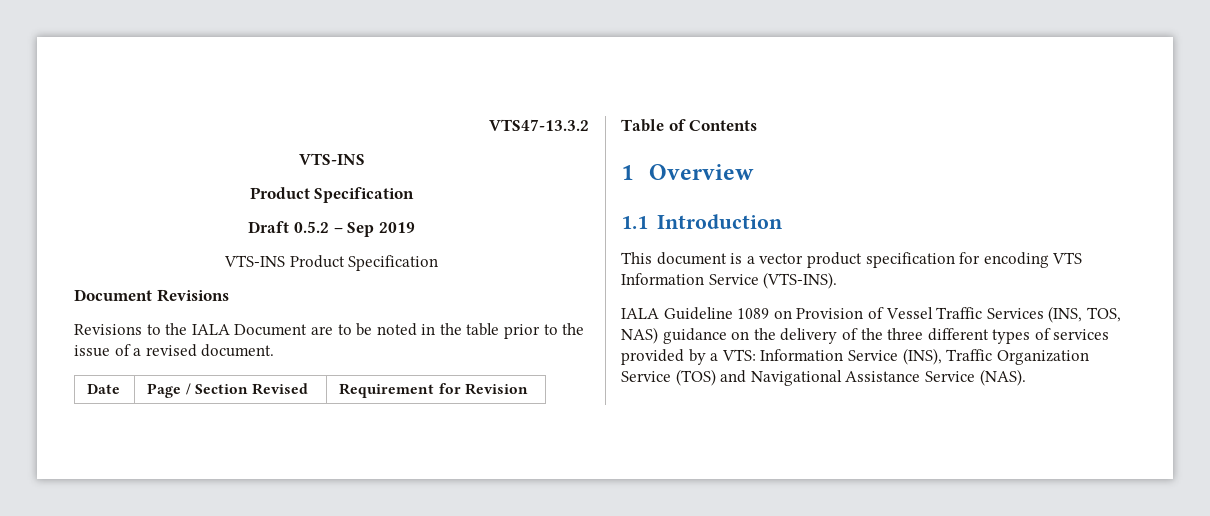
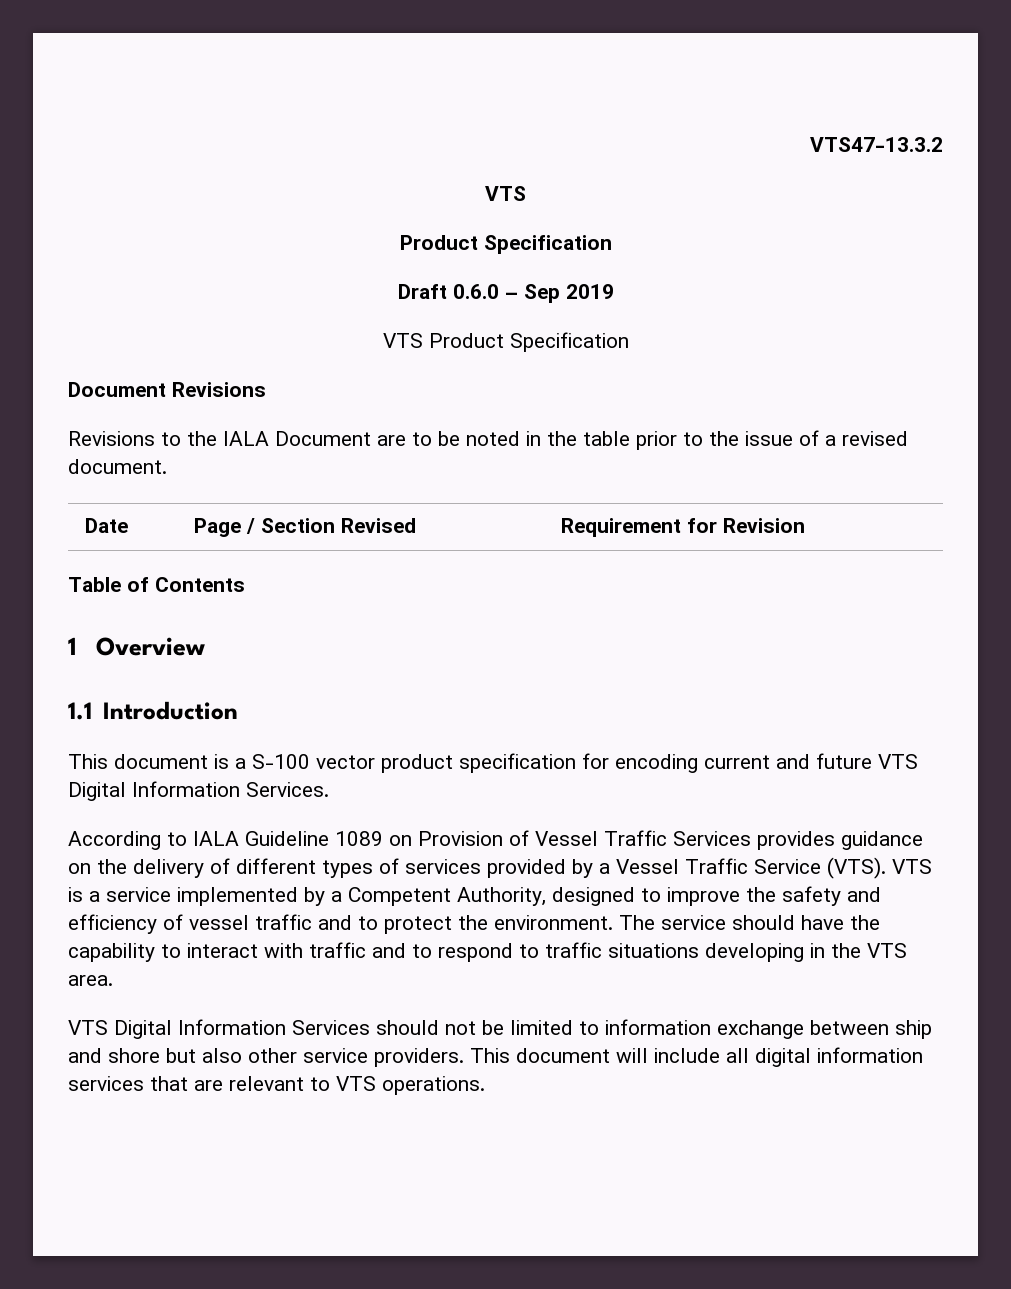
  VTS47-13.3.2
- VTS-INS
+ VTS
- Draft 0.5.2 – Sep 2019
+ Draft 0.6.0 – Sep 2019
- VTS-INS Product Specification
+ VTS Product Specification
- This document is a vector product specification for encoding VTS Information Service (VTS-INS).
- IALA Guideline 1089 on Provision of Vessel Traffic Services (INS, TOS, NAS) guidance on the delivery of the three different types of services provided by a VTS: Information Service (INS), Traffic Organization Service (TOS) and Navigational Assistance Service (NAS).
+ This document is a S-100 vector product specification for encoding current and future VTS Digital Information Services.
+ According to IALA Guideline 1089 on Provision of Vessel Traffic Services provides guidance on the delivery of different types of services provided by a Vessel Traffic Service (VTS). VTS is a service implemented by a Competent Authority, designed to improve the safety and efficiency of vessel traffic and to protect the environment. The service should have the capability to interact with traffic and to respond to traffic situations developing in the VTS area.
+ VTS Digital Information Services should not be limited to information exchange between ship and shore but also other service providers. This document will include all digital information services that are relevant to VTS operations.

